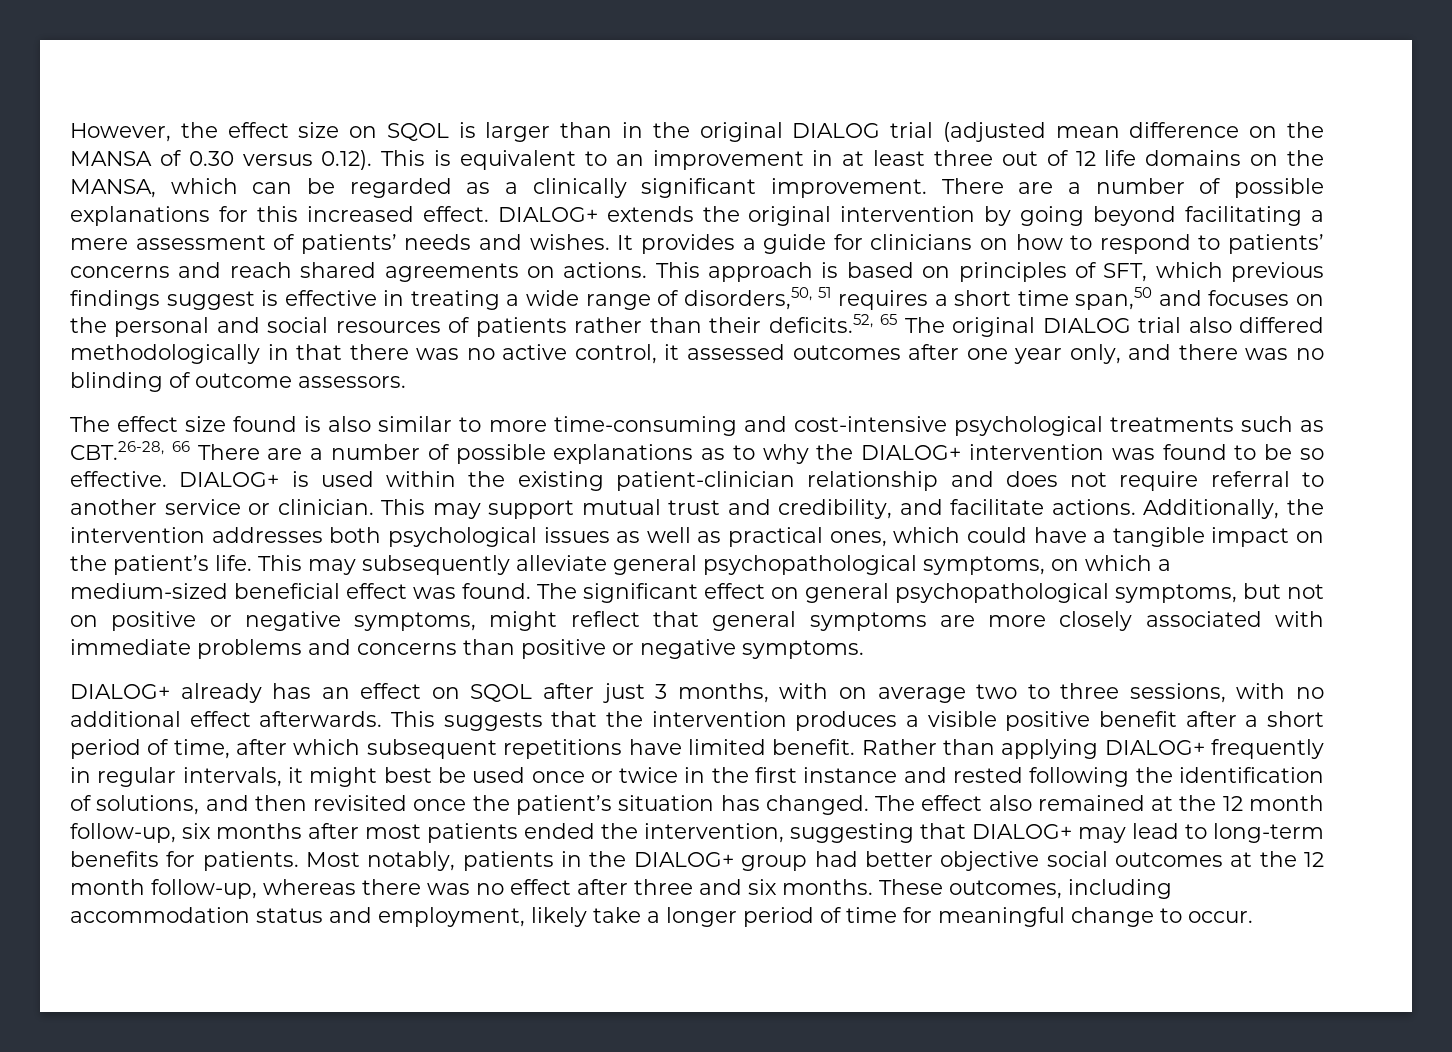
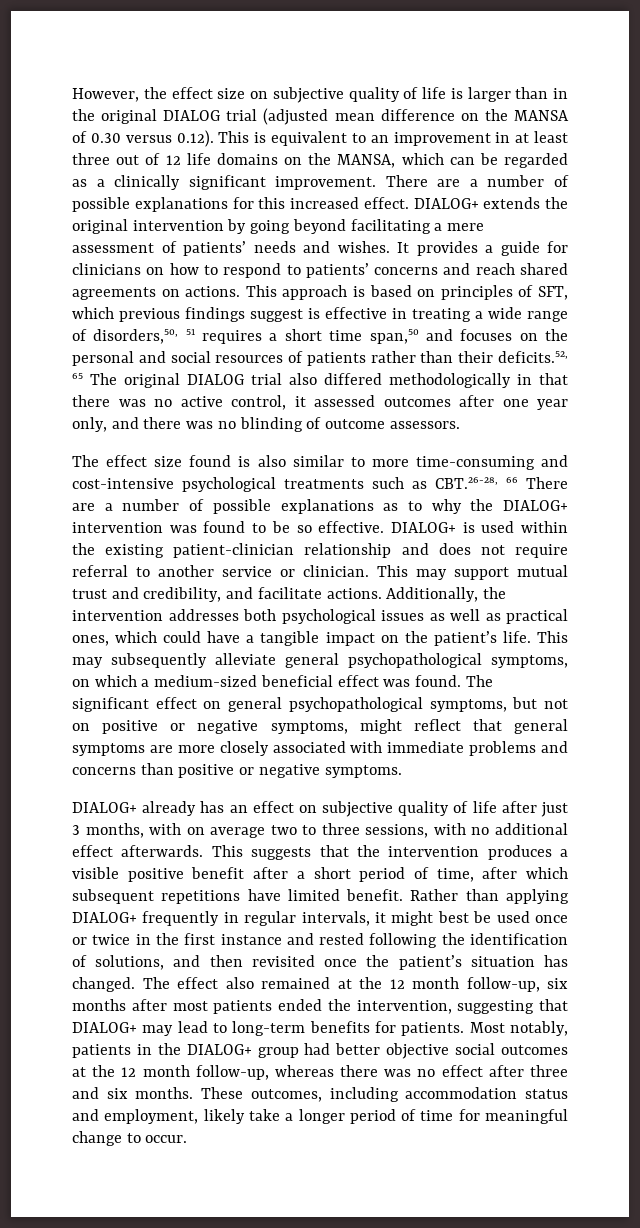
- However, the effect size on SQOL is larger than in the original DIALOG trial (adjusted mean difference on the MANSA of 0.30 versus 0.12). This is equivalent to an improvement in at least three out of 12 life domains on the MANSA, which can be regarded as a clinically significant improvement.
+ However, the effect size on subjective quality of life is larger than in the original DIALOG trial (adjusted mean difference on the MANSA of 0.30 versus 0.12). This is equivalent to an improvement in at least three out of 12 life domains on the MANSA, which can be regarded as a clinically significant improvement.
- DIALOG+ already has an effect on SQOL after just 3 months, with on average two to three sessions, with no additional effect afterwards.
+ DIALOG+ already has an effect on subjective quality of life after just 3 months, with on average two to three sessions, with no additional effect afterwards.

